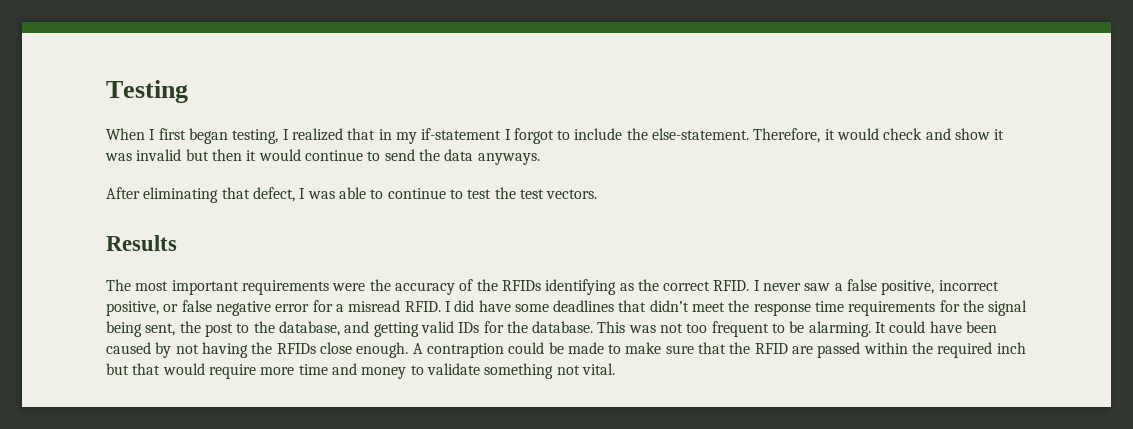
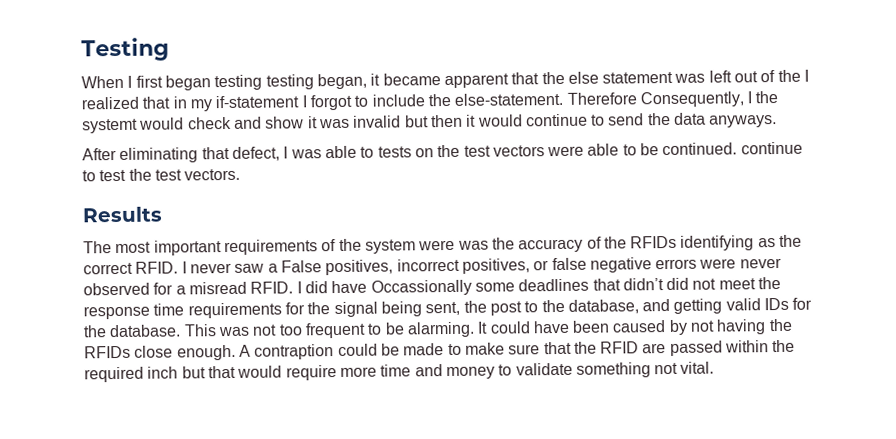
- When I first began testing, I realized that in my if-statement I forgot to include the else-statement.
+ When I first began testing testing began, it became apparent that the else statement was left out of the I realized that in my if-statement I forgot to include the else-statement.
- Therefore, it would check and show it was invalid but then it would continue to send the data anyways.
+ Therefore Consequently, I the systemt would check and show it was invalid but then it would continue to send the data anyways.
- After eliminating that defect, I was able to continue to test the test vectors.
+ After eliminating that defect, I was able to tests on the test vectors were able to be continued. continue to test the test vectors.
- The most important requirements were the accuracy of the RFIDs identifying as the correct RFID.
+ The most important requirements of the system were was the accuracy of the RFIDs identifying as the correct RFID.
- I never saw a false positive, incorrect positive, or false negative error for a misread RFID.
+ I never saw a False positives, incorrect positives, or false negative errors were never observed for a misread RFID.
- I did have some deadlines that didn’t meet the response time requirements for the signal being sent, the post to the database, and getting valid IDs for the database.
+ I did have Occassionally some deadlines that didn’t did not meet the response time requirements for the signal being sent, the post to the database, and getting valid IDs for the database.

